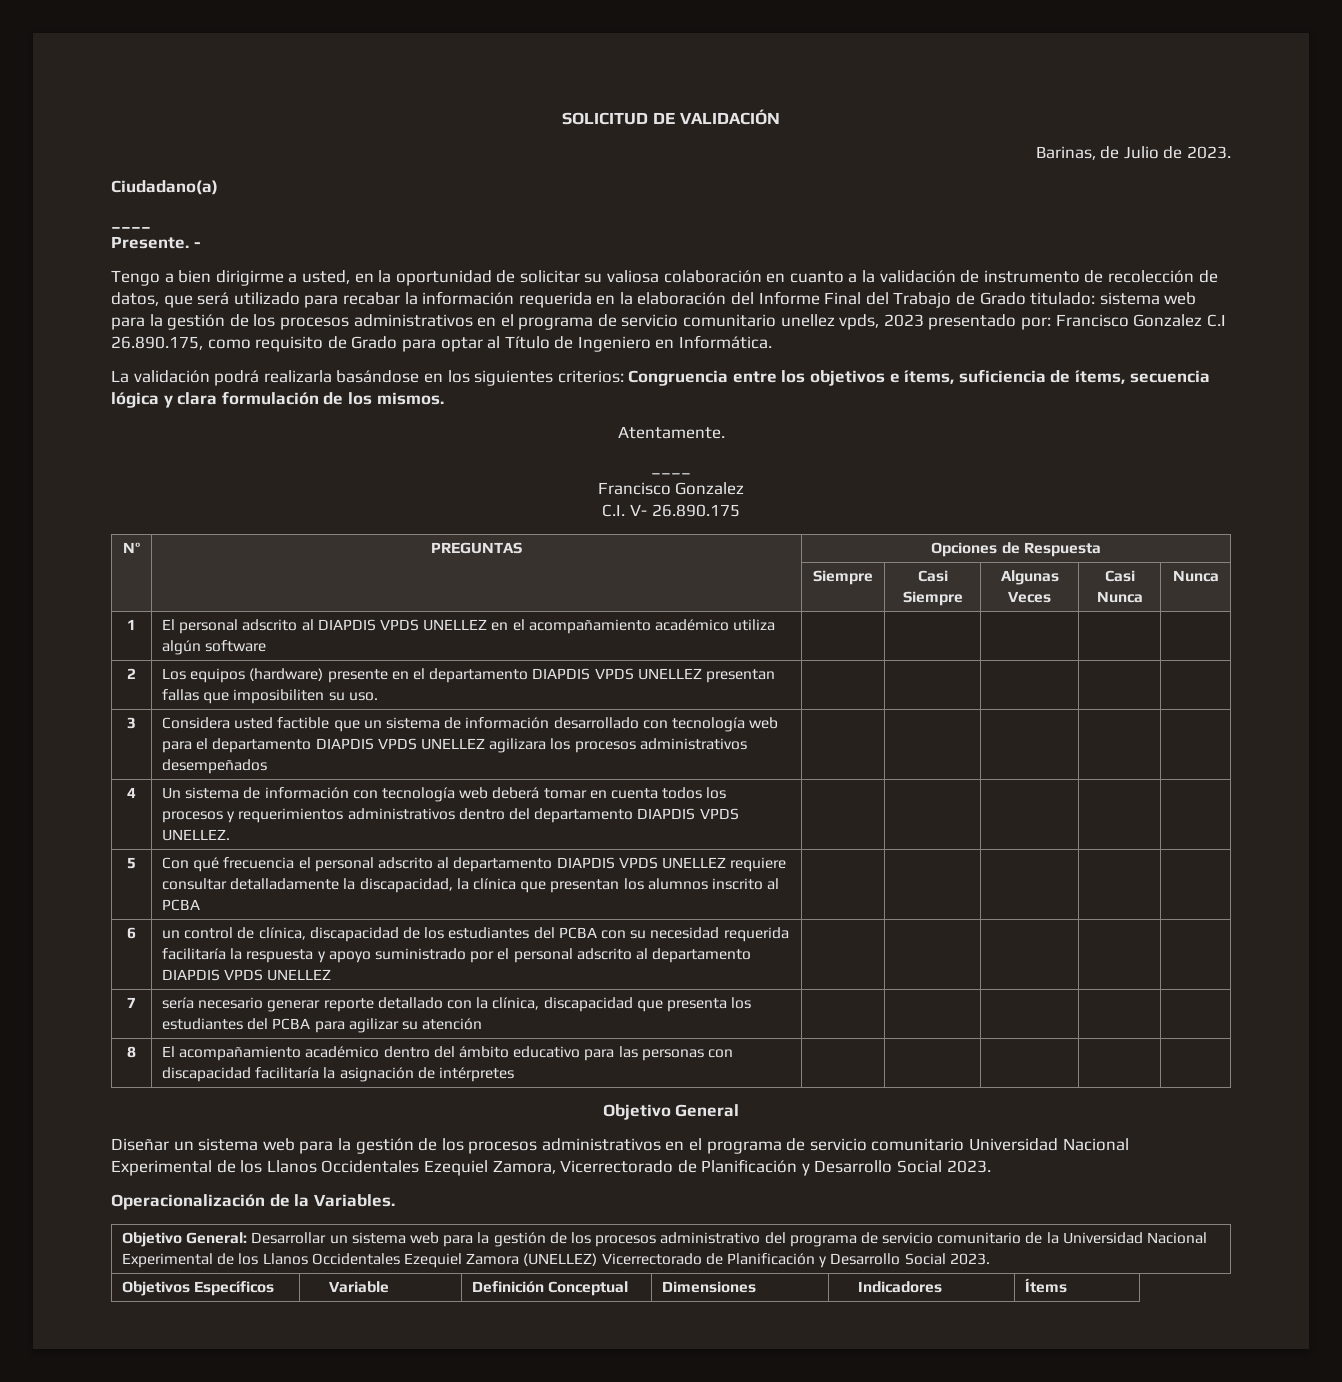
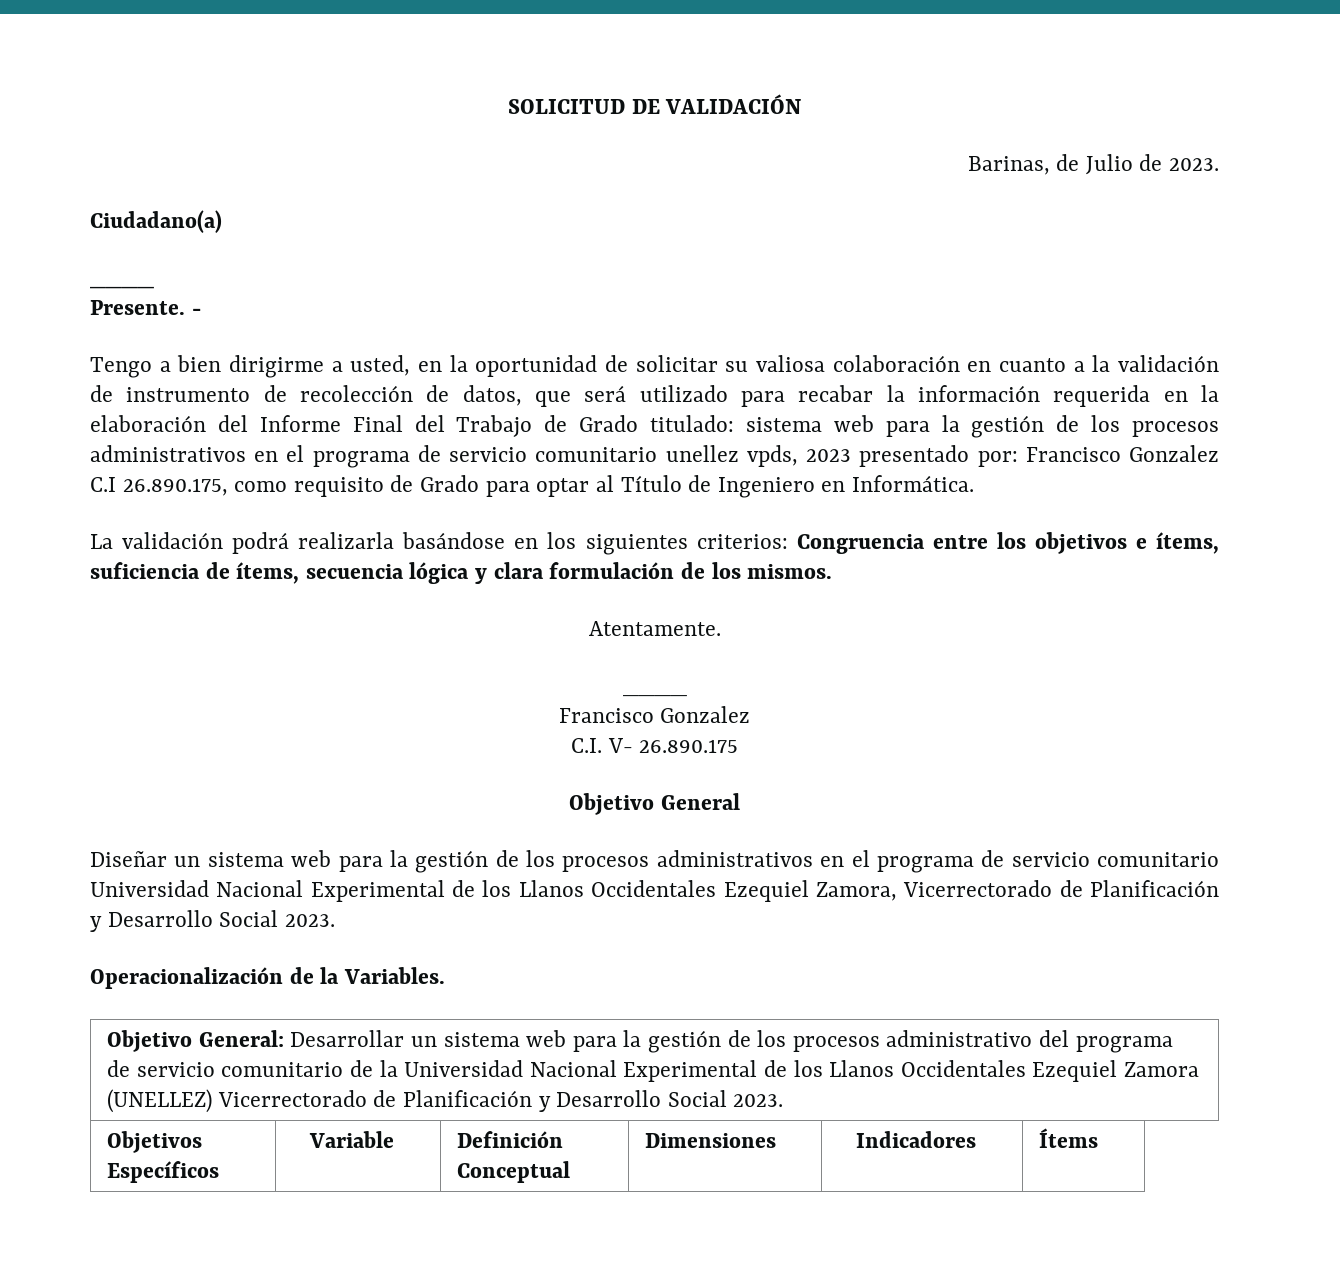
- Nº | PREGUNTAS | Opciones de Respuesta
- | | Siempre | Casi Siempre | Algunas Veces | Casi Nunca | Nunca
- 1 | El personal adscrito al DIAPDIS VPDS UNELLEZ en el acompañamiento académico utiliza algún software | | | | |
- 2 | Los equipos (hardware) presente en el departamento DIAPDIS VPDS UNELLEZ presentan fallas que imposibiliten su uso. | | | | |
- 3 | Considera usted factible que un sistema de información desarrollado con tecnología web para el departamento DIAPDIS VPDS UNELLEZ agilizara los procesos administrativos desempeñados | | | | |
- 4 | Un sistema de información con tecnología web deberá tomar en cuenta todos los procesos y requerimientos administrativos dentro del departamento DIAPDIS VPDS UNELLEZ. | | | | |
- 5 | Con qué frecuencia el personal adscrito al departamento DIAPDIS VPDS UNELLEZ requiere consultar detalladamente la discapacidad, la clínica que presentan los alumnos inscrito al PCBA | | | | |
- 6 | un control de clínica, discapacidad de los estudiantes del PCBA con su necesidad requerida facilitaría la respuesta y apoyo suministrado por el personal adscrito al departamento DIAPDIS VPDS UNELLEZ | | | | |
- 7 | sería necesario generar reporte detallado con la clínica, discapacidad que presenta los estudiantes del PCBA para agilizar su atención | | | | |
- 8 | El acompañamiento académico dentro del ámbito educativo para las personas con discapacidad facilitaría la asignación de intérpretes | | | | |

